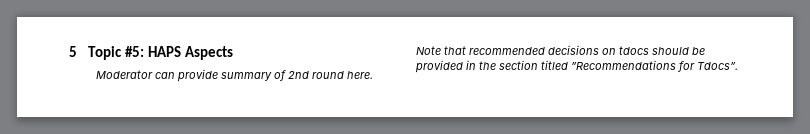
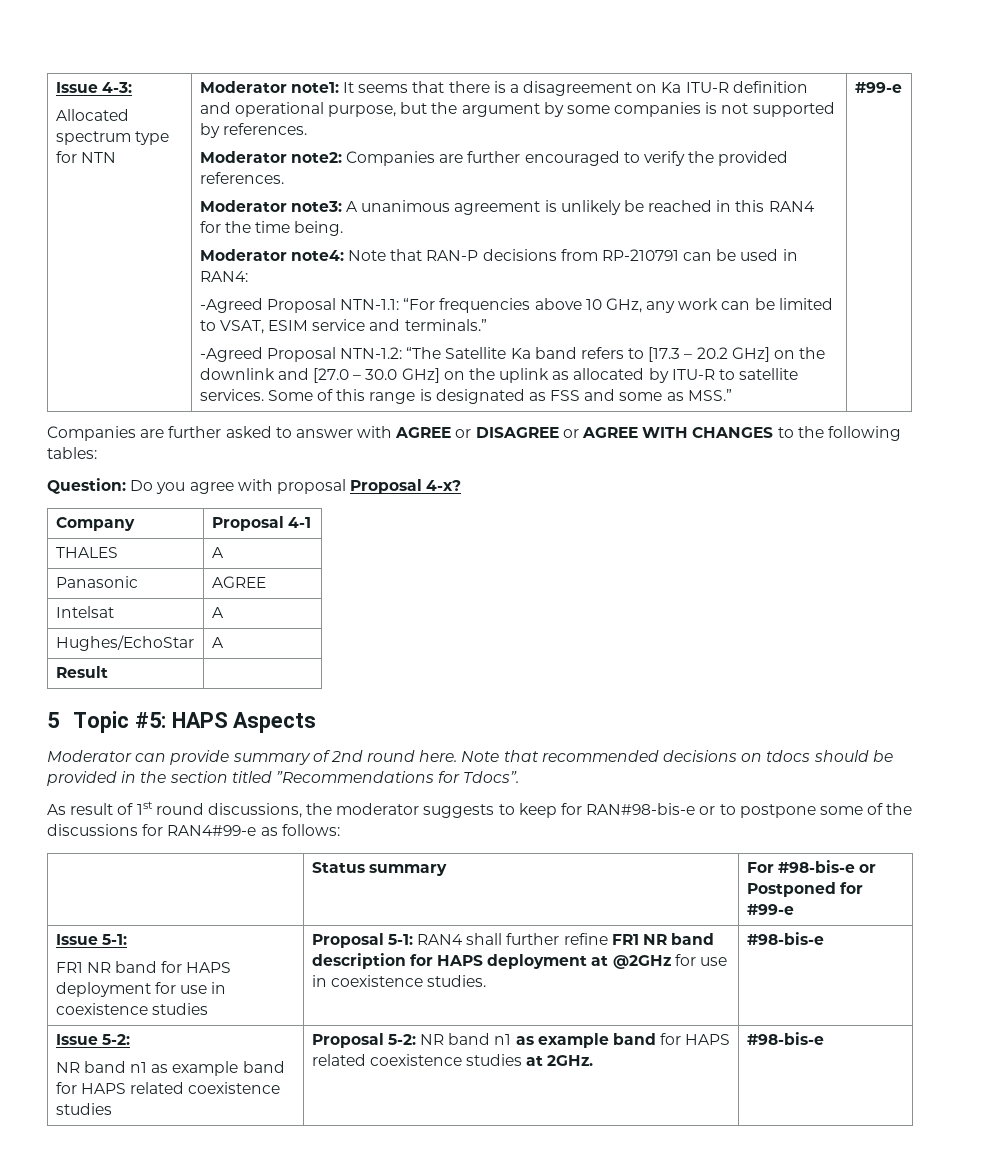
+ Issue 4-3:
+ Allocated spectrum type for NTN | Moderator note1: It seems that there is a disagreement on Ka ITU-R definition and operational purpose, but the argument by some companies is not supported by references.
+ Moderator note2: Companies are further encouraged to verify the provided references.
+ Moderator note3: A unanimous agreement is unlikely be reached in this RAN4 for the time being.
+ Moderator note4: Note that RAN-P decisions from RP-210791 can be used in RAN4:
+ -Agreed Proposal NTN-1.1: “For frequencies above 10 GHz, any work can be limited to VSAT, ESIM service and terminals.”
+ -Agreed Proposal NTN-1.2: “The Satellite Ka band refers to [17.3 – 20.2 GHz] on the downlink and [27.0 – 30.0 GHz] on the uplink as allocated by ITU-R to satellite services. Some of this range is designated as FSS and some as MSS.” | #99-e
+ Companies are further asked to answer with AGREE or DISAGREE or AGREE WITH CHANGES to the following tables:
+ Question: Do you agree with proposal Proposal 4-x?
+ Company | Proposal 4-1
+ THALES | A
+ Panasonic | AGREE
+ Intelsat | A
+ Hughes/EchoStar | A
+ Result |
+ As result of 1st round discussions, the moderator suggests to keep for RAN#98-bis-e or to postpone some of the discussions for RAN4#99-e as follows:
+ | Status summary | For #98-bis-e or Postponed for #99-e
+ Issue 5-1:
+ FR1 NR band for HAPS deployment for use in coexistence studies | Proposal 5-1: RAN4 shall further refine FR1 NR band description for HAPS deployment at @2GHz for use in coexistence studies. | #98-bis-e
+ Issue 5-2:
+ NR band n1 as example band for HAPS related coexistence studies | Proposal 5-2: NR band n1 as example band for HAPS related coexistence studies at 2GHz. | #98-bis-e

